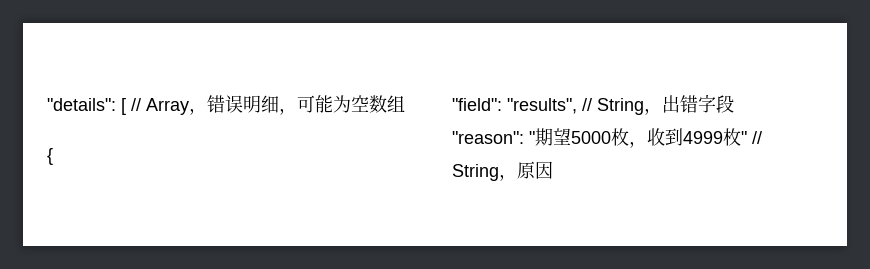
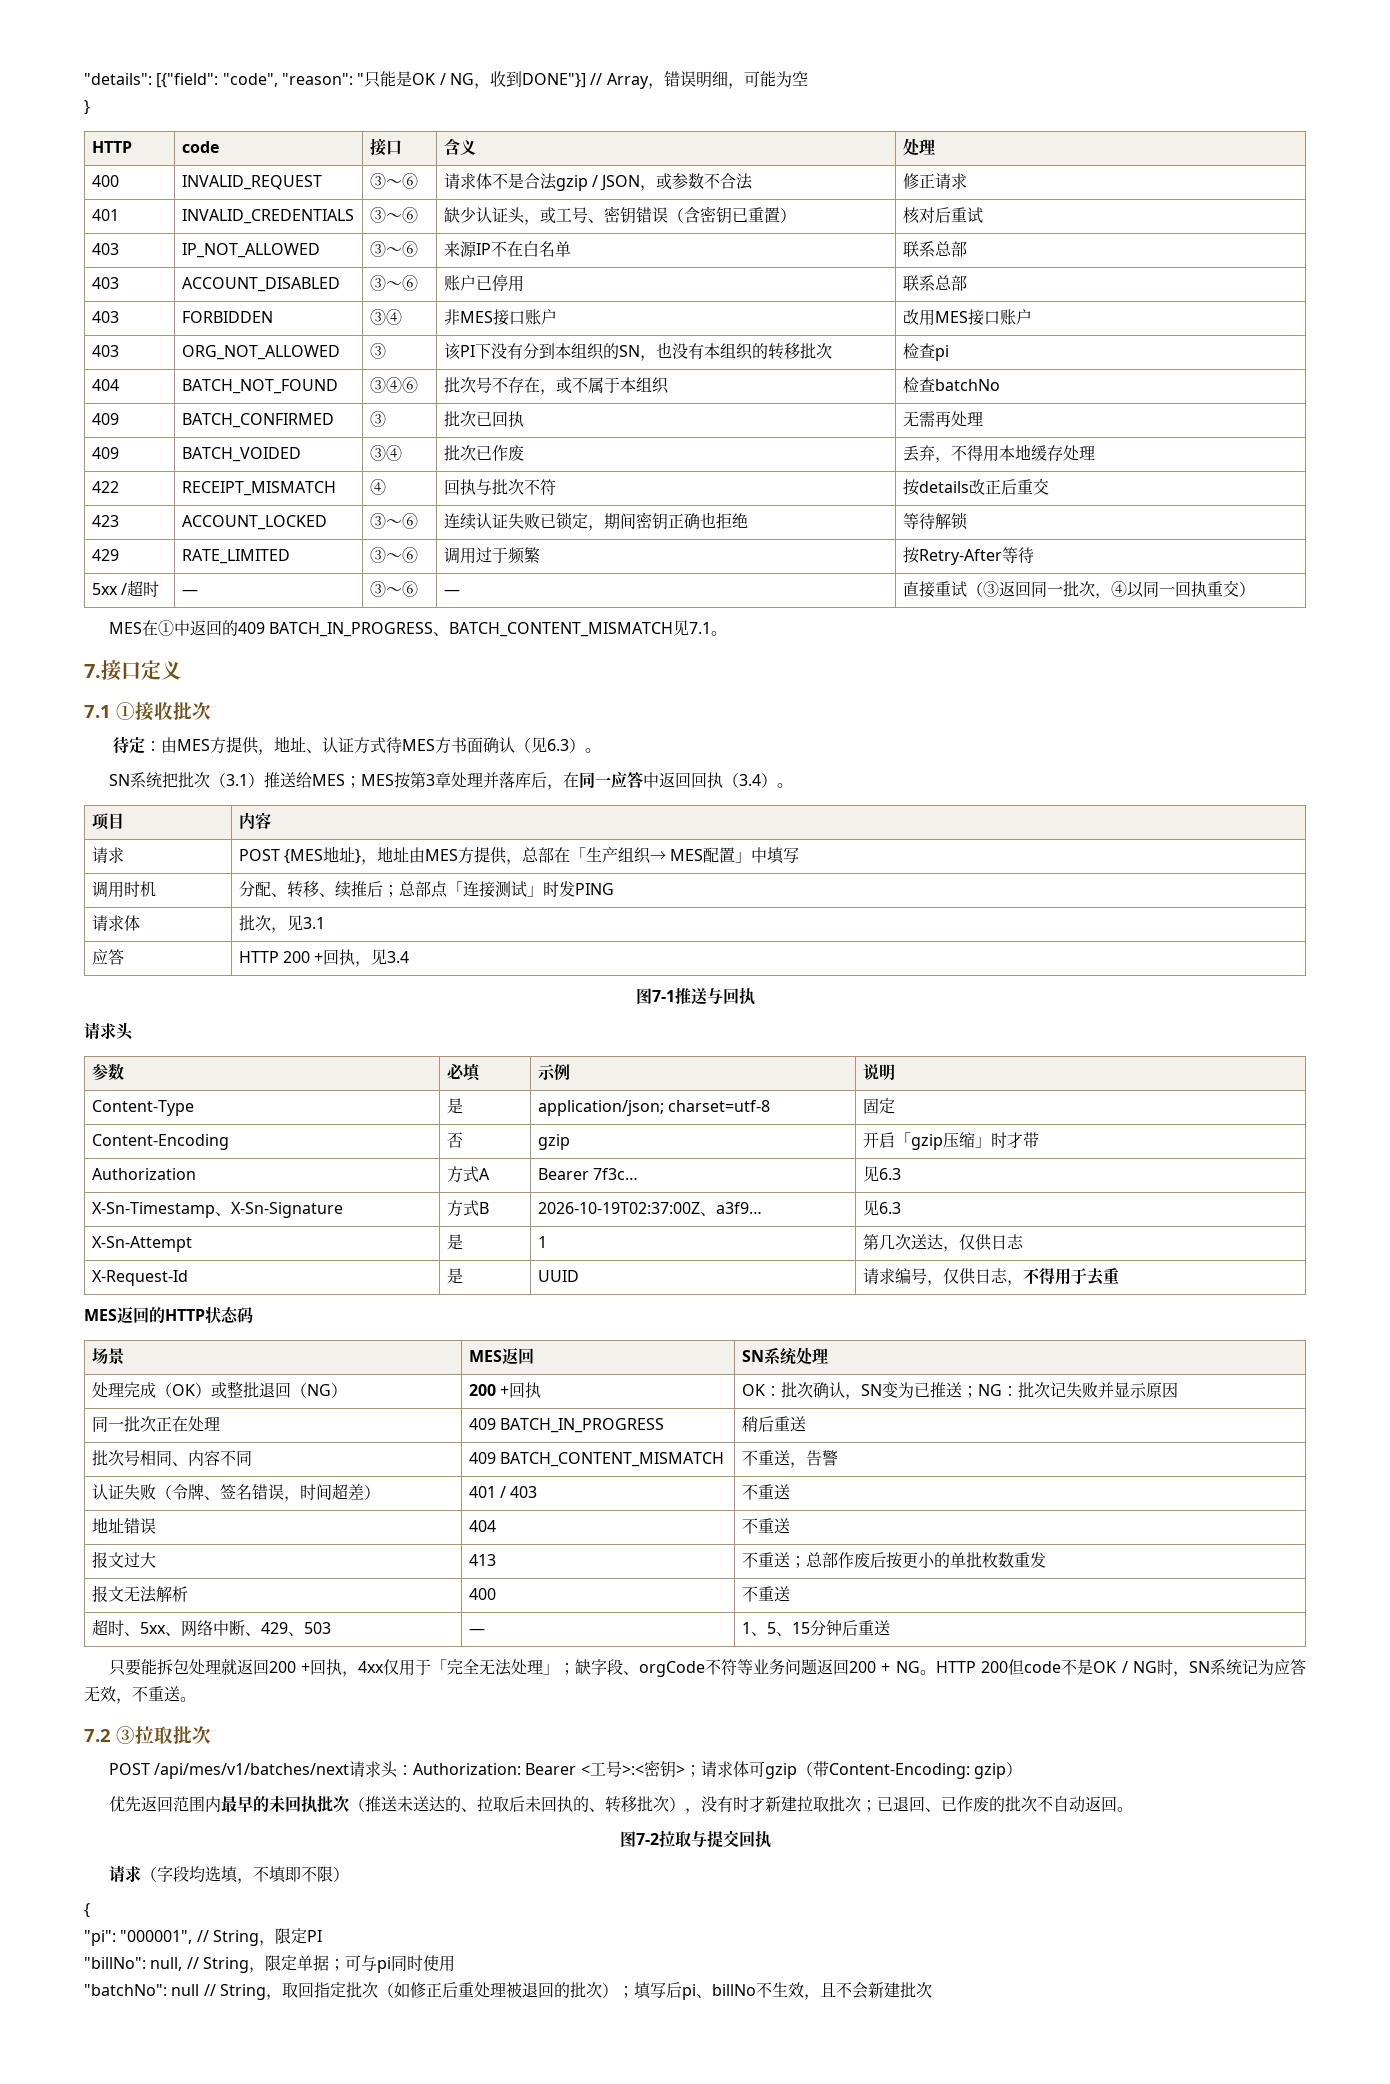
- "details": [ // Array，错误明细，可能为空数组
+ "details": [{"field": "code", "reason": "只能是OK / NG，收到DONE"}] // Array，错误明细，可能为空
+ }
+ HTTP | code | 接口 | 含义 | 处理
+ 400 | INVALID_REQUEST | ③～⑥ | 请求体不是合法gzip / JSON，或参数不合法 | 修正请求
+ 401 | INVALID_CREDENTIALS | ③～⑥ | 缺少认证头，或工号、密钥错误（含密钥已重置） | 核对后重试
+ 403 | IP_NOT_ALLOWED | ③～⑥ | 来源IP不在白名单 | 联系总部
+ 403 | ACCOUNT_DISABLED | ③～⑥ | 账户已停用 | 联系总部
+ 403 | FORBIDDEN | ③④ | 非MES接口账户 | 改用MES接口账户
+ 403 | ORG_NOT_ALLOWED | ③ | 该PI下没有分到本组织的SN，也没有本组织的转移批次 | 检查pi
+ 404 | BATCH_NOT_FOUND | ③④⑥ | 批次号不存在，或不属于本组织 | 检查batchNo
+ 409 | BATCH_CONFIRMED | ③ | 批次已回执 | 无需再处理
+ 409 | BATCH_VOIDED | ③④ | 批次已作废 | 丢弃，不得用本地缓存处理
+ 422 | RECEIPT_MISMATCH | ④ | 回执与批次不符 | 按details改正后重交
+ 423 | ACCOUNT_LOCKED | ③～⑥ | 连续认证失败已锁定，期间密钥正确也拒绝 | 等待解锁
+ 429 | RATE_LIMITED | ③～⑥ | 调用过于频繁 | 按Retry-After等待
+ 5xx /超时 | — | ③～⑥ | — | 直接重试（③返回同一批次，④以同一回执重交）
+ MES在①中返回的409 BATCH_IN_PROGRESS、BATCH_CONTENT_MISMATCH见7.1。
+ 7.接口定义
+ 7.1 ①接收批次
+ 待定：由MES方提供，地址、认证方式待MES方书面确认（见6.3）。
+ SN系统把批次（3.1）推送给MES；MES按第3章处理并落库后，在同一应答中返回回执（3.4）。
+ 项目 | 内容
+ 请求 | POST {MES地址}，地址由MES方提供，总部在「生产组织→ MES配置」中填写
+ 调用时机 | 分配、转移、续推后；总部点「连接测试」时发PING
+ 请求体 | 批次，见3.1
+ 应答 | HTTP 200 +回执，见3.4
+ 图7-1推送与回执
+ 请求头
+ 参数 | 必填 | 示例 | 说明
+ Content-Type | 是 | application/json; charset=utf-8 | 固定
+ Content-Encoding | 否 | gzip | 开启「gzip压缩」时才带
+ Authorization | 方式A | Bearer 7f3c… | 见6.3
+ X-Sn-Timestamp、X-Sn-Signature | 方式B | 2026-10-19T02:37:00Z、a3f9… | 见6.3
+ X-Sn-Attempt | 是 | 1 | 第几次送达，仅供日志
+ X-Request-Id | 是 | UUID | 请求编号，仅供日志，不得用于去重
+ MES返回的HTTP状态码
+ 场景 | MES返回 | SN系统处理
+ 处理完成（OK）或整批退回（NG） | 200 +回执 | OK：批次确认，SN变为已推送；NG：批次记失败并显示原因
+ 同一批次正在处理 | 409 BATCH_IN_PROGRESS | 稍后重送
+ 批次号相同、内容不同 | 409 BATCH_CONTENT_MISMATCH | 不重送，告警
+ 认证失败（令牌、签名错误，时间超差） | 401 / 403 | 不重送
+ 地址错误 | 404 | 不重送
+ 报文过大 | 413 | 不重送；总部作废后按更小的单批枚数重发
+ 报文无法解析 | 400 | 不重送
+ 超时、5xx、网络中断、429、503 | — | 1、5、15分钟后重送
+ 只要能拆包处理就返回200 +回执，4xx仅用于「完全无法处理」；缺字段、orgCode不符等业务问题返回200 + NG。HTTP 200但code不是OK / NG时，SN系统记为应答无效，不重送。
+ 7.2 ③拉取批次
+ POST /api/mes/v1/batches/next请求头：Authorization: Bearer <工号>:<密钥>；请求体可gzip（带Content-Encoding: gzip）
+ 优先返回范围内最早的未回执批次（推送未送达的、拉取后未回执的、转移批次），没有时才新建拉取批次；已退回、已作废的批次不自动返回。
+ 图7-2拉取与提交回执
+ 请求（字段均选填，不填即不限）
- "field": "results", // String，出错字段
- "reason": "期望5000枚，收到4999枚" // String，原因
+ "pi": "000001", // String，限定PI
+ "billNo": null, // String，限定单据；可与pi同时使用
+ "batchNo": null // String，取回指定批次（如修正后重处理被退回的批次）；填写后pi、billNo不生效，且不会新建批次

